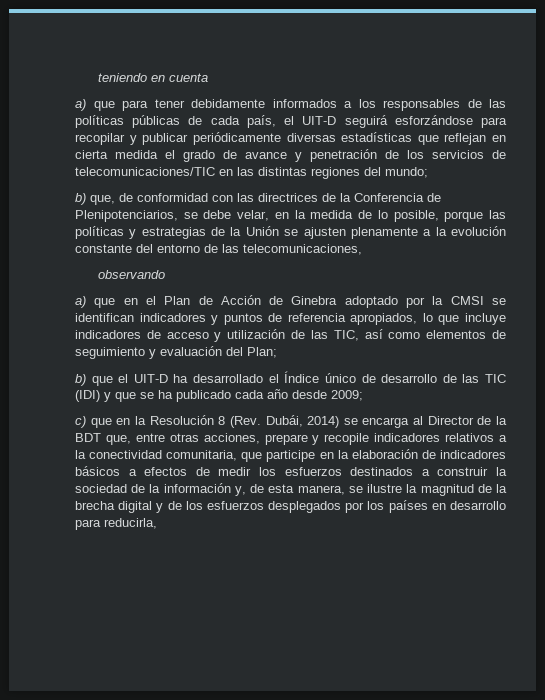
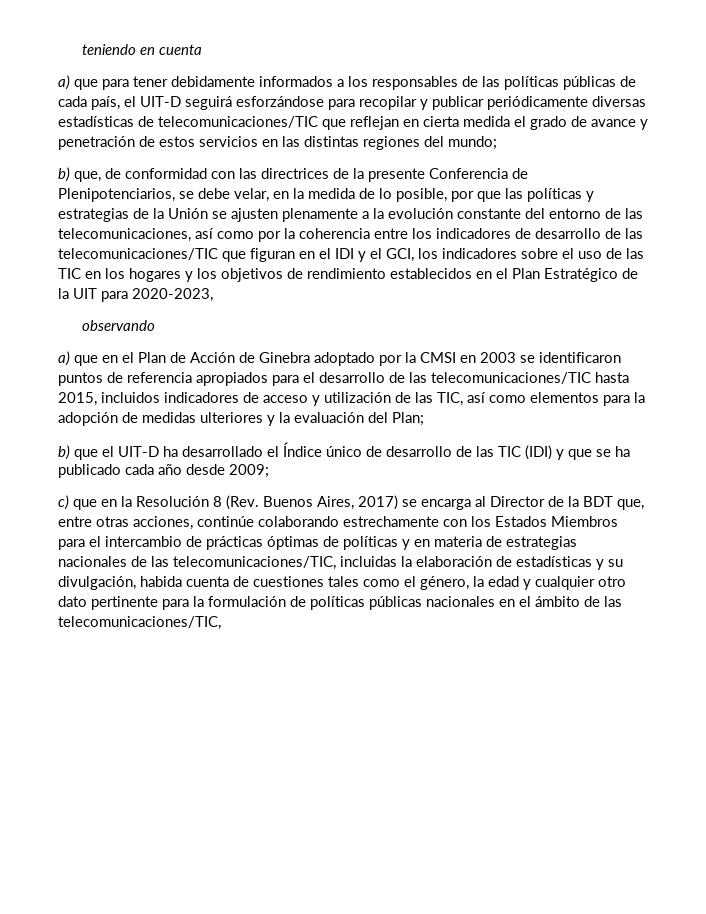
- a) que para tener debidamente informados a los responsables de las políticas públicas de cada país, el UIT-D seguirá esforzándose para recopilar y publicar periódicamente diversas estadísticas que reflejan en cierta medida el grado de avance y penetración de los servicios de telecomunicaciones/TIC en las distintas regiones del mundo;
+ a) que para tener debidamente informados a los responsables de las políticas públicas de cada país, el UIT-D seguirá esforzándose para recopilar y publicar periódicamente diversas estadísticas de telecomunicaciones/TIC que reflejan en cierta medida el grado de avance y penetración de estos servicios en las distintas regiones del mundo;
- b) que, de conformidad con las directrices de la Conferencia de Plenipotenciarios, se debe velar, en la medida de lo posible, porque las políticas y estrategias de la Unión se ajusten plenamente a la evolución constante del entorno de las telecomunicaciones,
+ b) que, de conformidad con las directrices de la presente Conferencia de Plenipotenciarios, se debe velar, en la medida de lo posible, por que las políticas y estrategias de la Unión se ajusten plenamente a la evolución constante del entorno de las telecomunicaciones, así como por la coherencia entre los indicadores de desarrollo de las telecomunicaciones/TIC que figuran en el IDI y el GCI, los indicadores sobre el uso de las TIC en los hogares y los objetivos de rendimiento establecidos en el Plan Estratégico de la UIT para 2020-2023,
- a) que en el Plan de Acción de Ginebra adoptado por la CMSI se identifican indicadores y puntos de referencia apropiados, lo que incluye indicadores de acceso y utilización de las TIC, así como elementos de seguimiento y evaluación del Plan;
+ a) que en el Plan de Acción de Ginebra adoptado por la CMSI en 2003 se identificaron puntos de referencia apropiados para el desarrollo de las telecomunicaciones/TIC hasta 2015, incluidos indicadores de acceso y utilización de las TIC, así como elementos para la adopción de medidas ulteriores y la evaluación del Plan;
- c) que en la Resolución 8 (Rev. Dubái, 2014) se encarga al Director de la BDT que, entre otras acciones, prepare y recopile indicadores relativos a la conectividad comunitaria, que participe en la elaboración de indicadores básicos a efectos de medir los esfuerzos destinados a construir la sociedad de la información y, de esta manera, se ilustre la magnitud de la brecha digital y de los esfuerzos desplegados por los países en desarrollo para reducirla,
+ c) que en la Resolución 8 (Rev. Buenos Aires, 2017) se encarga al Director de la BDT que, entre otras acciones, continúe colaborando estrechamente con los Estados Miembros para el intercambio de prácticas óptimas de políticas y en materia de estrategias nacionales de las telecomunicaciones/TIC, incluidas la elaboración de estadísticas y su divulgación, habida cuenta de cuestiones tales como el género, la edad y cualquier otro dato pertinente para la formulación de políticas públicas nacionales en el ámbito de las telecomunicaciones/TIC,

